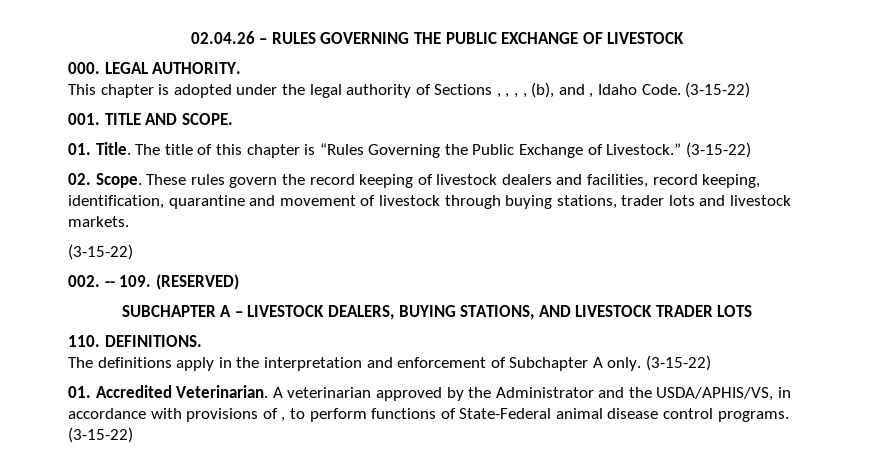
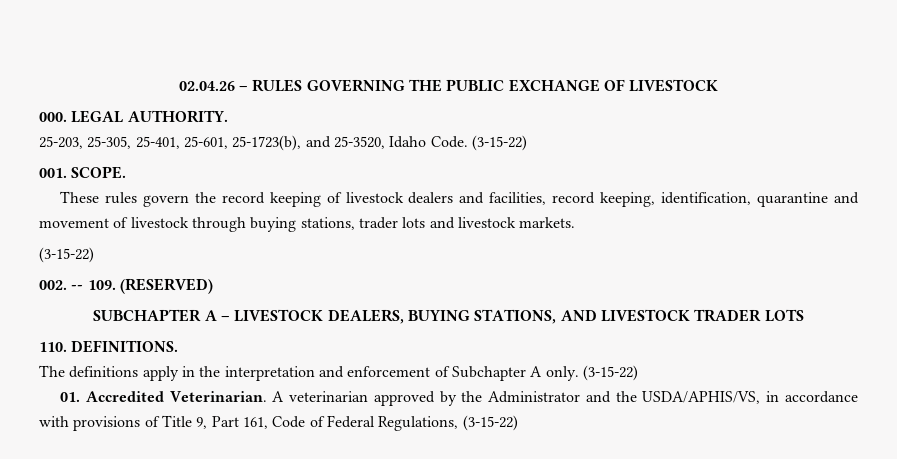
- This chapter is adopted under the legal authority of Sections , , , , (b), and , Idaho Code.
+ 25-203, 25-305, 25-401, 25-601, 25-1723(b), and 25-3520, Idaho Code.
- 001. TITLE AND SCOPE.
+ 001. SCOPE.
- 01. Title. The title of this chapter is “Rules Governing the Public Exchange of Livestock.” (3-15-22)
- 02. Scope.
- A veterinarian approved by the Administrator and the USDA/APHIS/VS, in accordance with provisions of , to perform functions of State-Federal animal disease control programs. (3-15-22)
+ A veterinarian approved by the Administrator and the USDA/APHIS/VS, in accordance with provisions of Title 9, Part 161, Code of Federal Regulations, (3-15-22)

